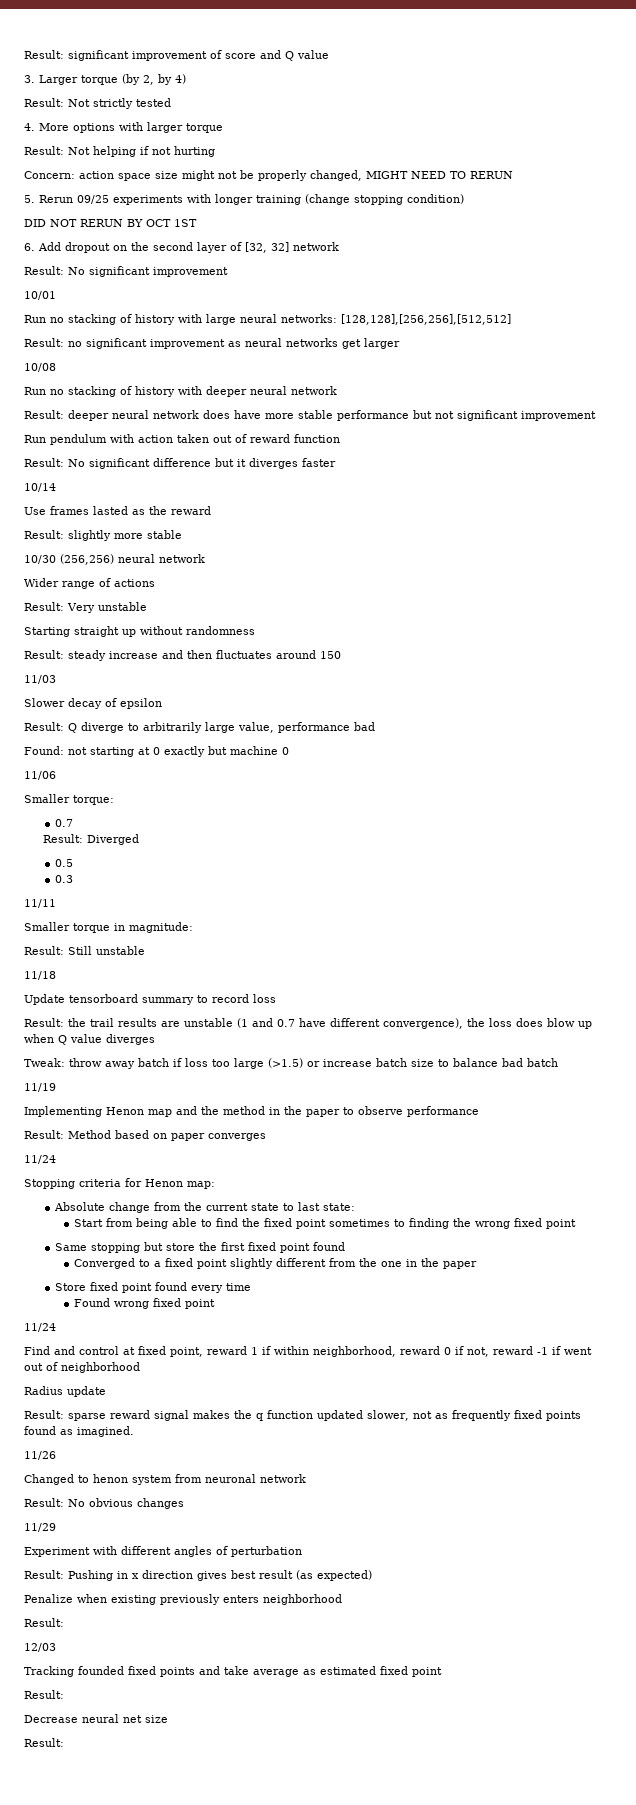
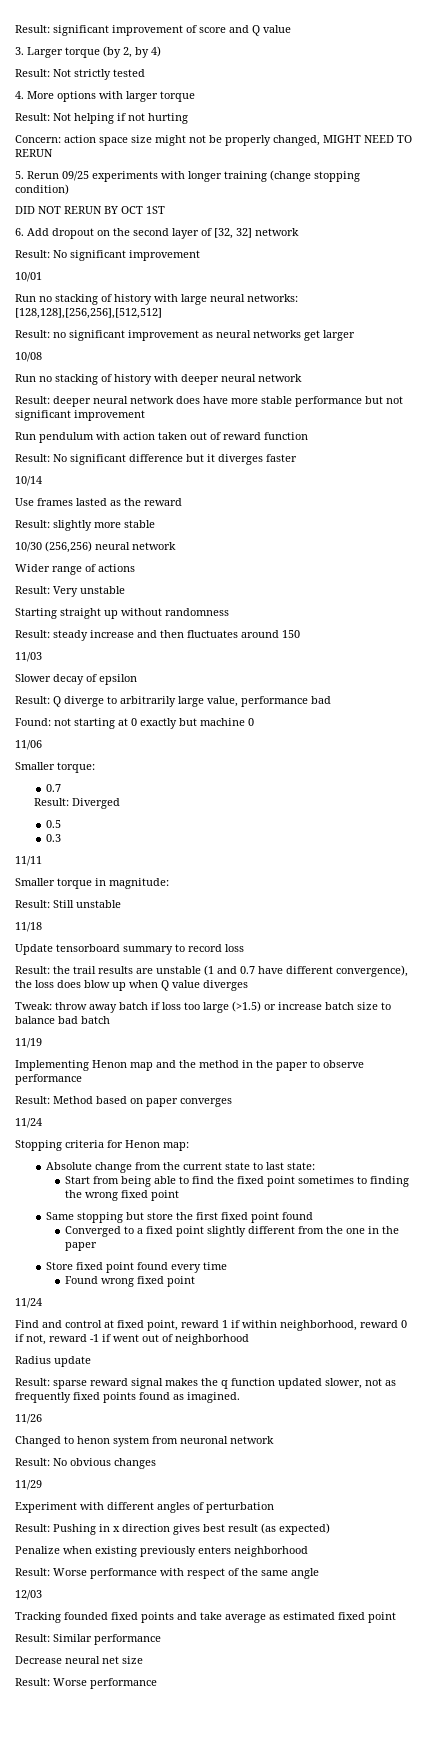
  Penalize when existing previously enters neighborhood
- Result:
+ Result: Worse performance with respect of the same angle
  Tracking founded fixed points and take average as estimated fixed point
- Result:
+ Result: Similar performance
  Decrease neural net size
- Result:
+ Result: Worse performance

